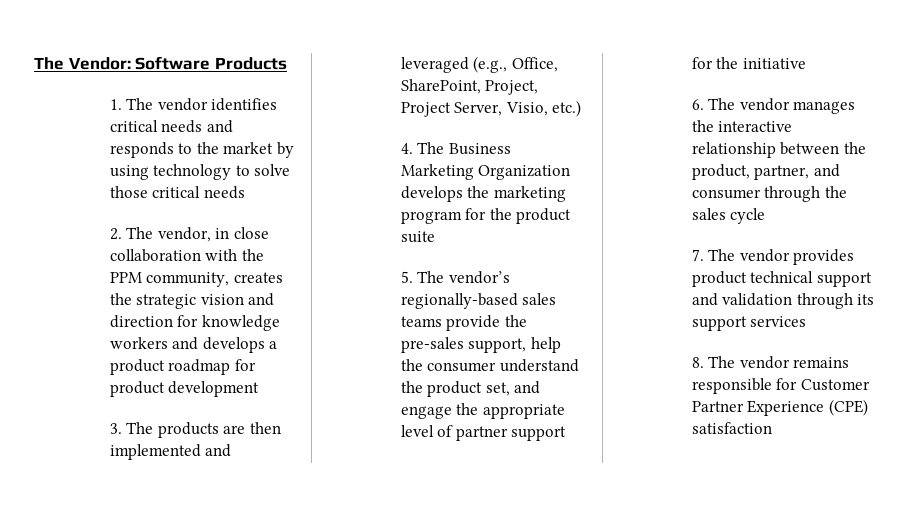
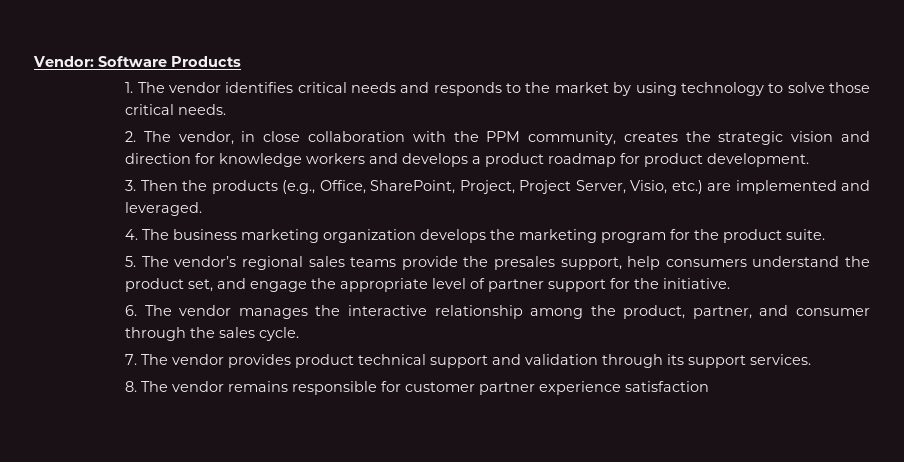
- The Vendor: Software Products
+ Vendor: Software Products
- 1. The vendor identifies critical needs and responds to the market by using technology to solve those critical needs
+ 1. The vendor identifies critical needs and responds to the market by using technology to solve those critical needs.
- 2. The vendor, in close collaboration with the PPM community, creates the strategic vision and direction for knowledge workers and develops a product roadmap for product development
+ 2. The vendor, in close collaboration with the PPM community, creates the strategic vision and direction for knowledge workers and develops a product roadmap for product development.
- 3. The products are then implemented and leveraged (e.g., Office, SharePoint, Project, Project Server, Visio, etc.)
+ 3. Then the products (e.g., Office, SharePoint, Project, Project Server, Visio, etc.) are implemented and leveraged.
- 4. The Business Marketing Organization develops the marketing program for the product suite
+ 4. The business marketing organization develops the marketing program for the product suite.
- 5. The vendor’s regionally-based sales teams provide the pre-sales support, help the consumer understand the product set, and engage the appropriate level of partner support for the initiative
+ 5. The vendor’s regional sales teams provide the presales support, help consumers understand the product set, and engage the appropriate level of partner support for the initiative.
- 6. The vendor manages the interactive relationship between the product, partner, and consumer through the sales cycle
+ 6. The vendor manages the interactive relationship among the product, partner, and consumer through the sales cycle.
- 7. The vendor provides product technical support and validation through its support services
+ 7. The vendor provides product technical support and validation through its support services.
- 8. The vendor remains responsible for Customer Partner Experience (CPE) satisfaction
+ 8. The vendor remains responsible for customer partner experience satisfaction

